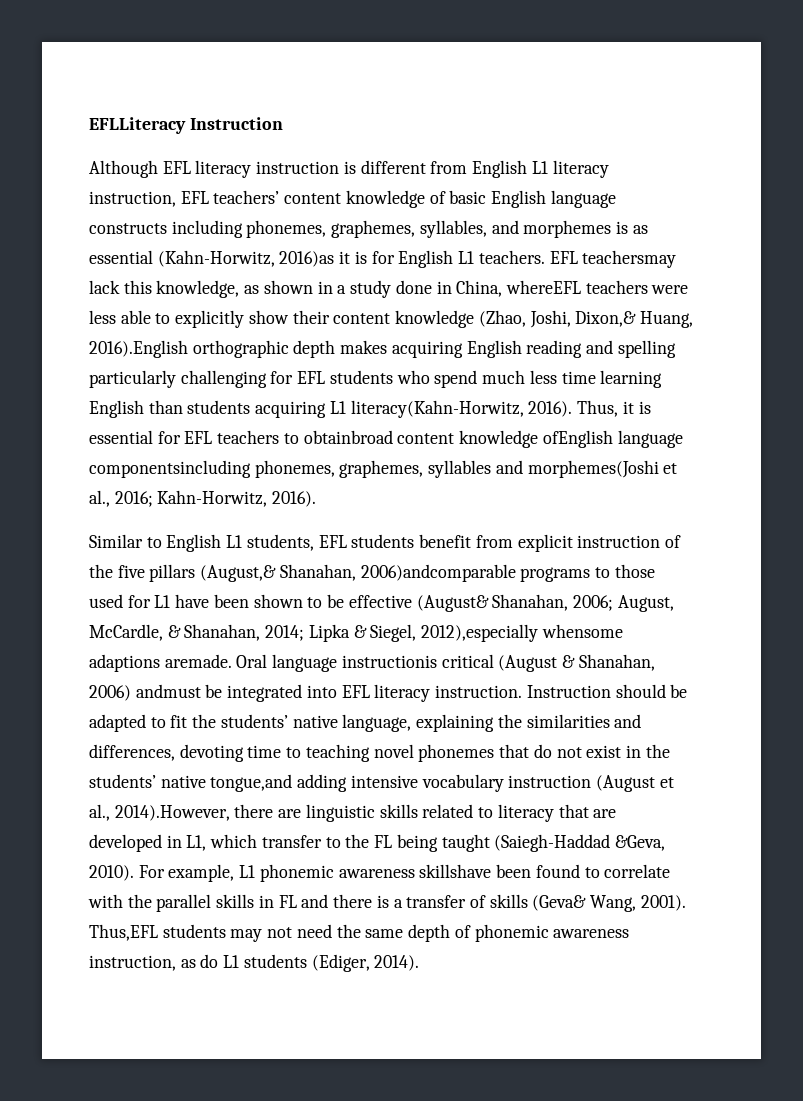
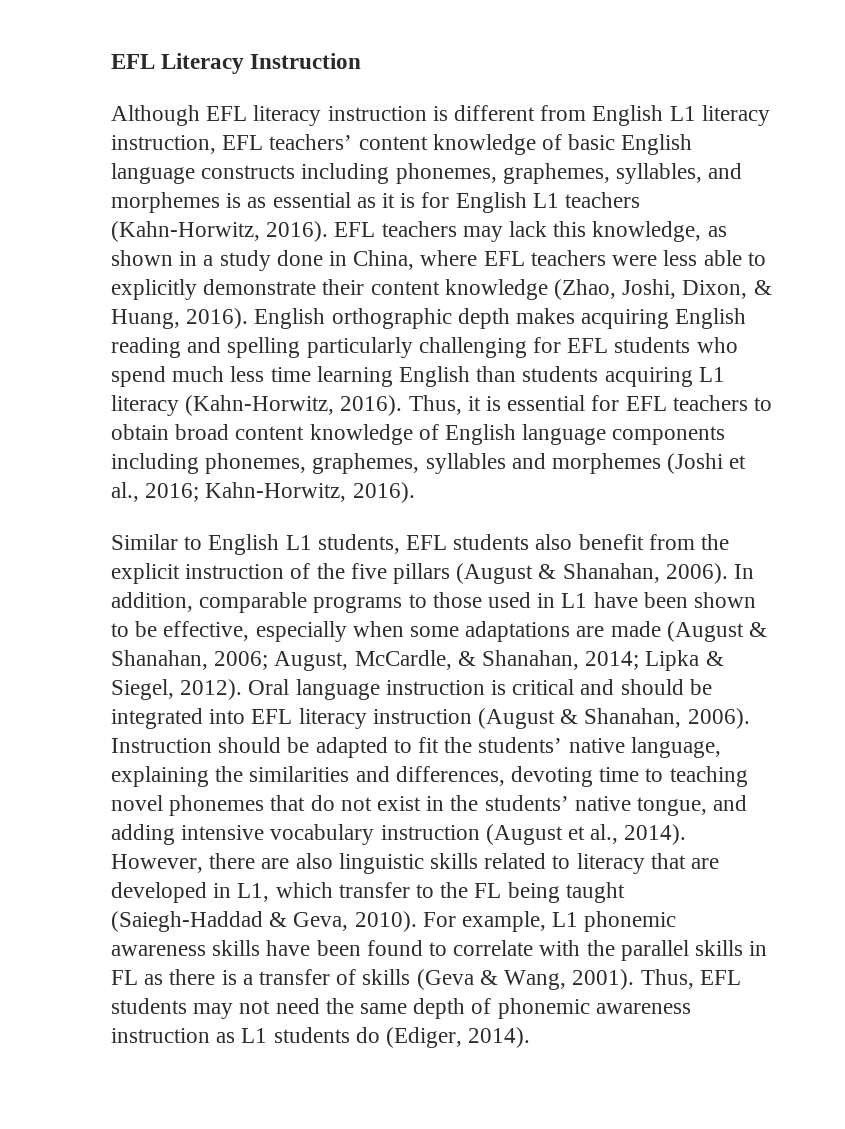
- EFLLiteracy Instruction
+ EFL Literacy Instruction
- Although EFL literacy instruction is different from English L1 literacy instruction, EFL teachers’ content knowledge of basic English language constructs including phonemes, graphemes, syllables, and morphemes is as essential (Kahn-Horwitz, 2016)as it is for English L1 teachers. EFL teachersmay lack this knowledge, as shown in a study done in China, whereEFL teachers were less able to explicitly show their content knowledge (Zhao, Joshi, Dixon,& Huang, 2016).English orthographic depth makes acquiring English reading and spelling particularly challenging for EFL students who spend much less time learning English than students acquiring L1 literacy(Kahn-Horwitz, 2016).
+ Although EFL literacy instruction is different from English L1 literacy instruction, EFL teachers’ content knowledge of basic English language constructs including phonemes, graphemes, syllables, and morphemes is as essential as it is for English L1 teachers (Kahn-Horwitz, 2016). EFL teachers may lack this knowledge, as shown in a study done in China, where EFL teachers were less able to explicitly demonstrate their content knowledge (Zhao, Joshi, Dixon, & Huang, 2016). English orthographic depth makes acquiring English reading and spelling particularly challenging for EFL students who spend much less time learning English than students acquiring L1 literacy (Kahn-Horwitz, 2016).
- Thus, it is essential for EFL teachers to obtainbroad content knowledge ofEnglish language componentsincluding phonemes, graphemes, syllables and morphemes(Joshi et al., 2016; Kahn-Horwitz, 2016).
+ Thus, it is essential for EFL teachers to obtain broad content knowledge of English language components including phonemes, graphemes, syllables and morphemes (Joshi et al., 2016; Kahn-Horwitz, 2016).
- Similar to English L1 students, EFL students benefit from explicit instruction of the five pillars (August,& Shanahan, 2006)andcomparable programs to those used for L1 have been shown to be effective (August& Shanahan, 2006; August, McCardle, & Shanahan, 2014; Lipka & Siegel, 2012),especially whensome adaptions aremade. Oral language instructionis critical (August & Shanahan, 2006) andmust be integrated into EFL literacy instruction.
+ Similar to English L1 students, EFL students also benefit from the explicit instruction of the five pillars (August & Shanahan, 2006). In addition, comparable programs to those used in L1 have been shown to be effective, especially when some adaptations are made (August & Shanahan, 2006; August, McCardle, & Shanahan, 2014; Lipka & Siegel, 2012). Oral language instruction is critical and should be integrated into EFL literacy instruction (August & Shanahan, 2006).
- Instruction should be adapted to fit the students’ native language, explaining the similarities and differences, devoting time to teaching novel phonemes that do not exist in the students’ native tongue,and adding intensive vocabulary instruction (August et al., 2014).However, there are linguistic skills related to literacy that are developed in L1, which transfer to the FL being taught (Saiegh-Haddad &Geva, 2010).
+ Instruction should be adapted to fit the students’ native language, explaining the similarities and differences, devoting time to teaching novel phonemes that do not exist in the students’ native tongue, and adding intensive vocabulary instruction (August et al., 2014). However, there are also linguistic skills related to literacy that are developed in L1, which transfer to the FL being taught (Saiegh-Haddad & Geva, 2010).
- For example, L1 phonemic awareness skillshave been found to correlate with the parallel skills in FL and there is a transfer of skills (Geva& Wang, 2001). Thus,EFL students may not need the same depth of phonemic awareness instruction, as do L1 students (Ediger, 2014).
+ For example, L1 phonemic awareness skills have been found to correlate with the parallel skills in FL as there is a transfer of skills (Geva & Wang, 2001). Thus, EFL students may not need the same depth of phonemic awareness instruction as L1 students do (Ediger, 2014).

